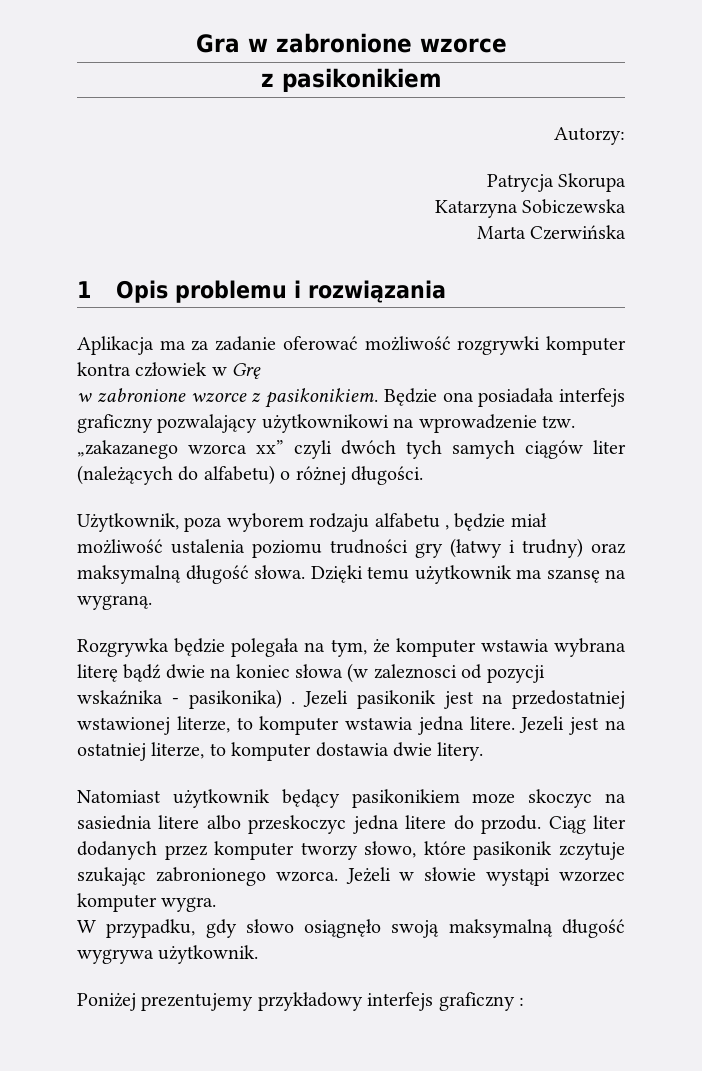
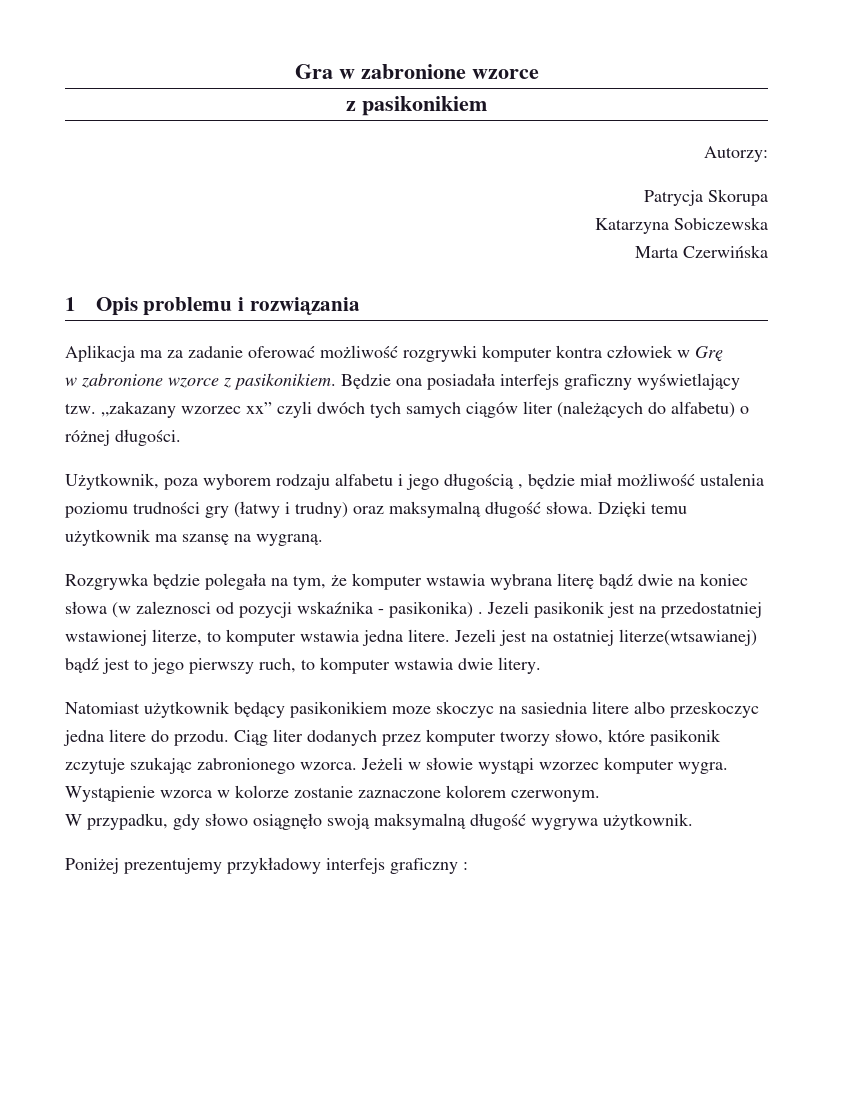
- Będzie ona posiadała interfejs graficzny pozwalający użytkownikowi na wprowadzenie tzw. „zakazanego wzorca xx” czyli dwóch tych samych ciągów liter (należących do alfabetu) o różnej długości.
+ Będzie ona posiadała interfejs graficzny wyświetlający tzw. „zakazany wzorzec xx” czyli dwóch tych samych ciągów liter (należących do alfabetu) o różnej długości.
- Użytkownik, poza wyborem rodzaju alfabetu , będzie miał możliwość ustalenia poziomu trudności gry (łatwy i trudny) oraz maksymalną długość słowa.
+ Użytkownik, poza wyborem rodzaju alfabetu i jego długością , będzie miał możliwość ustalenia poziomu trudności gry (łatwy i trudny) oraz maksymalną długość słowa.
- Jezeli jest na ostatniej literze, to komputer dostawia dwie litery.
+ Jezeli jest na ostatniej literze(wtsawianej) bądź jest to jego pierwszy ruch, to komputer wstawia dwie litery.
+ Wystąpienie wzorca w kolorze zostanie zaznaczone kolorem czerwonym.

